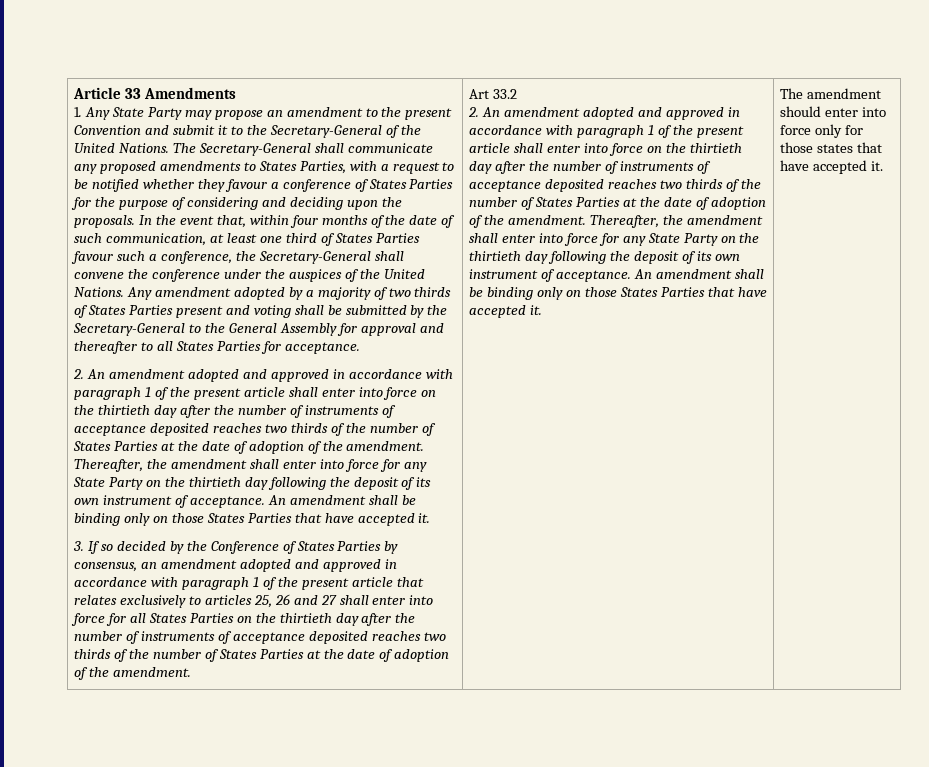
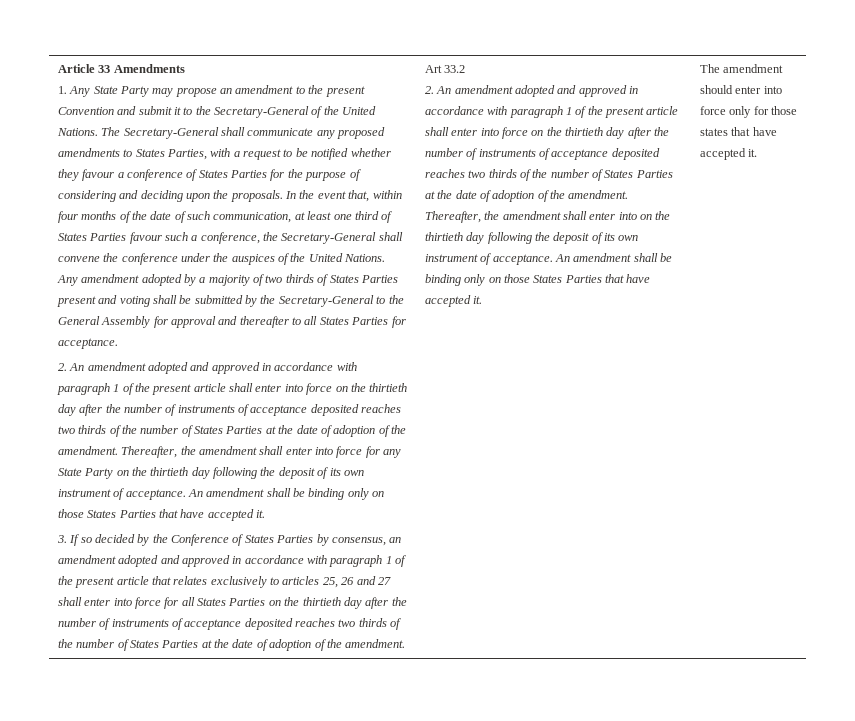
  Art 33.2
- 2. An amendment adopted and approved in accordance with paragraph 1 of the present article shall enter into force on the thirtieth day after the number of instruments of acceptance deposited reaches two thirds of the number of States Parties at the date of adoption of the amendment. Thereafter, the amendment shall enter into force for any State Party on the thirtieth day following the deposit of its own instrument of acceptance.
+ 2. An amendment adopted and approved in accordance with paragraph 1 of the present article shall enter into force on the thirtieth day after the number of instruments of acceptance deposited reaches two thirds of the number of States Parties at the date of adoption of the amendment. Thereafter, the amendment shall enter into on the thirtieth day following the deposit of its own instrument of acceptance.

